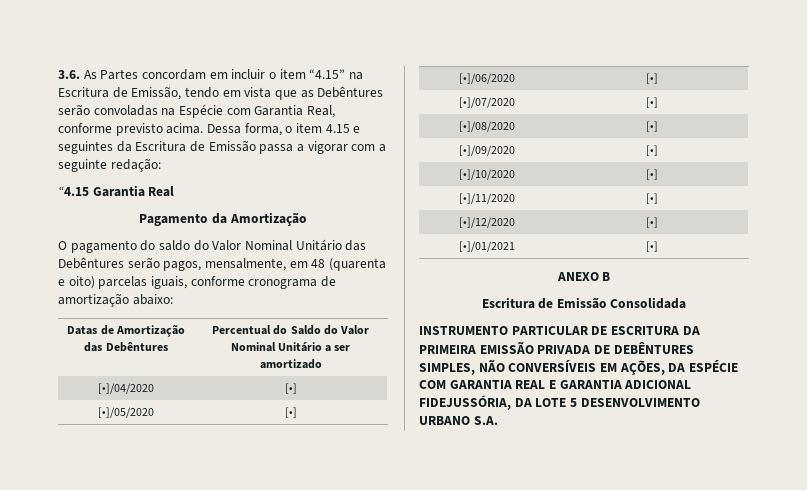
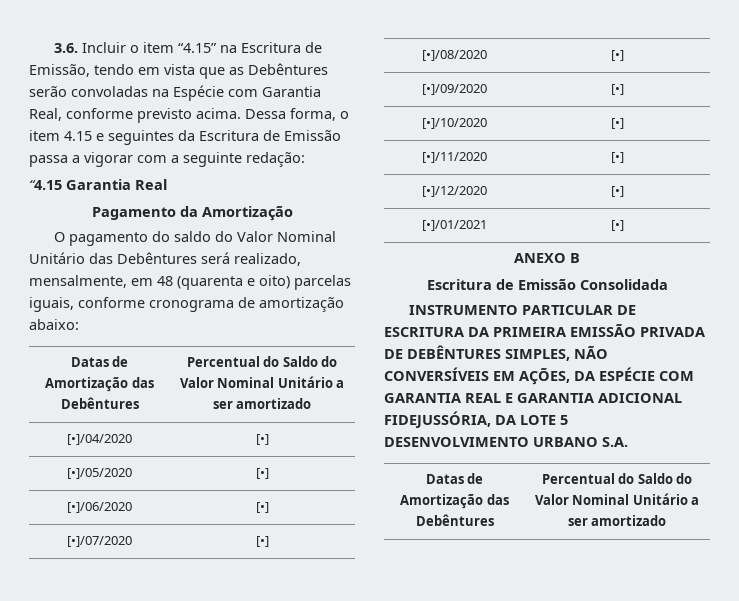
- 3.6. As Partes concordam em incluir o item “4.15” na Escritura de Emissão, tendo em vista que as Debêntures serão convoladas na Espécie com Garantia Real, conforme previsto acima.
+ 3.6. Incluir o item “4.15” na Escritura de Emissão, tendo em vista que as Debêntures serão convoladas na Espécie com Garantia Real, conforme previsto acima.
- O pagamento do saldo do Valor Nominal Unitário das Debêntures serão pagos, mensalmente, em 48 (quarenta e oito) parcelas iguais, conforme cronograma de amortização abaixo:
+ O pagamento do saldo do Valor Nominal Unitário das Debêntures será realizado, mensalmente, em 48 (quarenta e oito) parcelas iguais, conforme cronograma de amortização abaixo:
  INSTRUMENTO PARTICULAR DE ESCRITURA DA PRIMEIRA EMISSÃO PRIVADA DE DEBÊNTURES SIMPLES, NÃO CONVERSÍVEIS EM AÇÕES, DA ESPÉCIE COM GARANTIA REAL E GARANTIA ADICIONAL FIDEJUSSÓRIA, DA LOTE 5 DESENVOLVIMENTO URBANO S.A.
+ Datas de Amortização das Debêntures | Percentual do Saldo do Valor Nominal Unitário a ser amortizado

